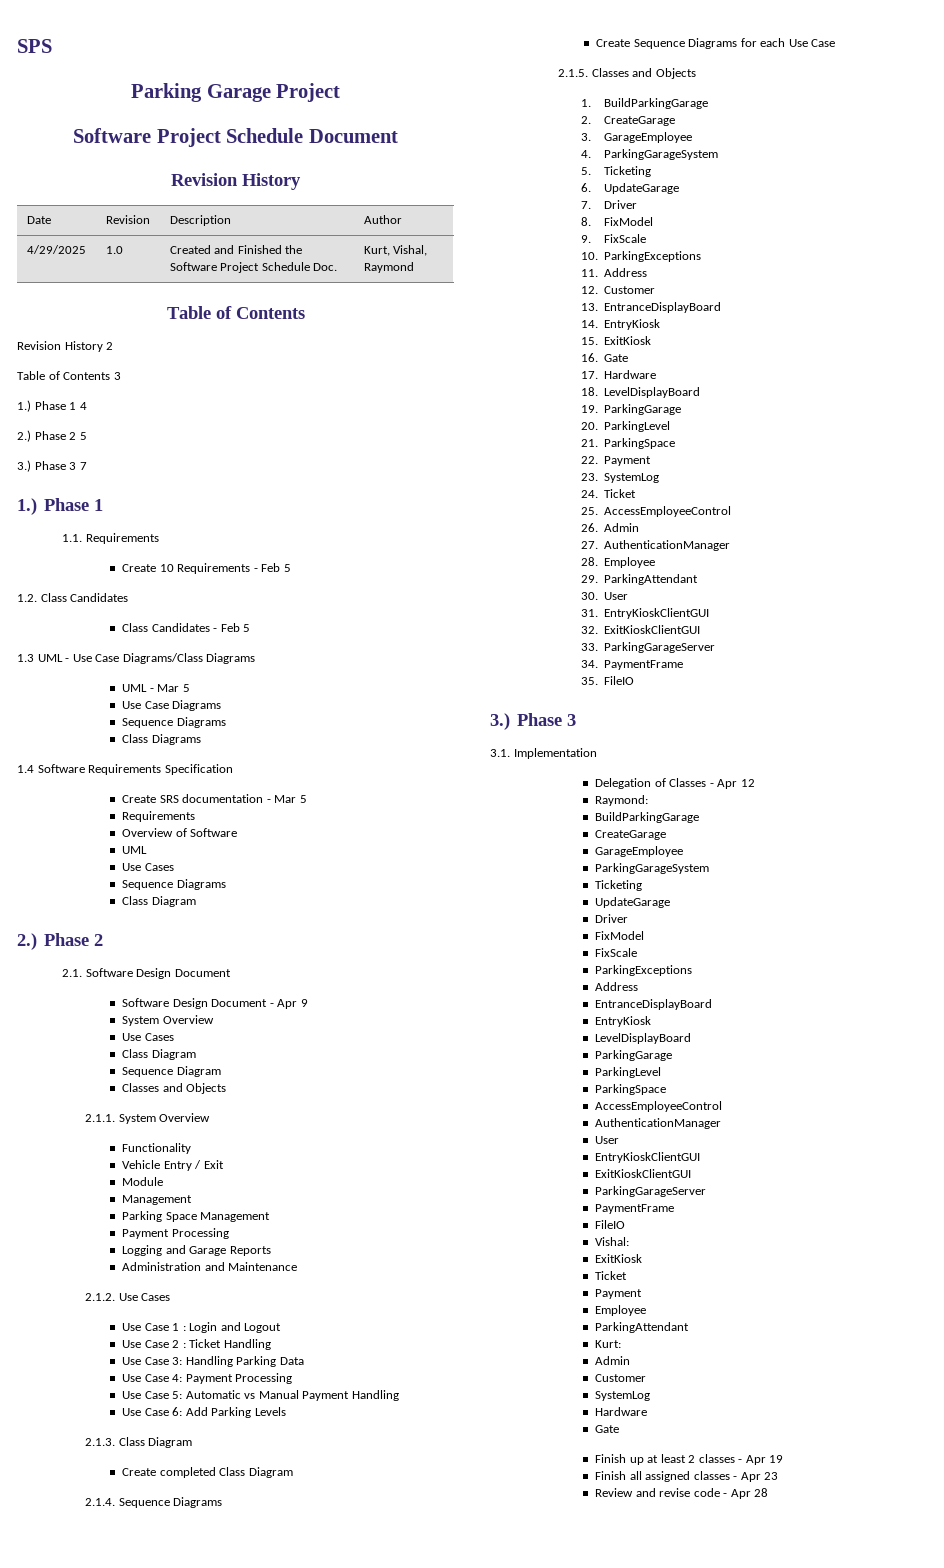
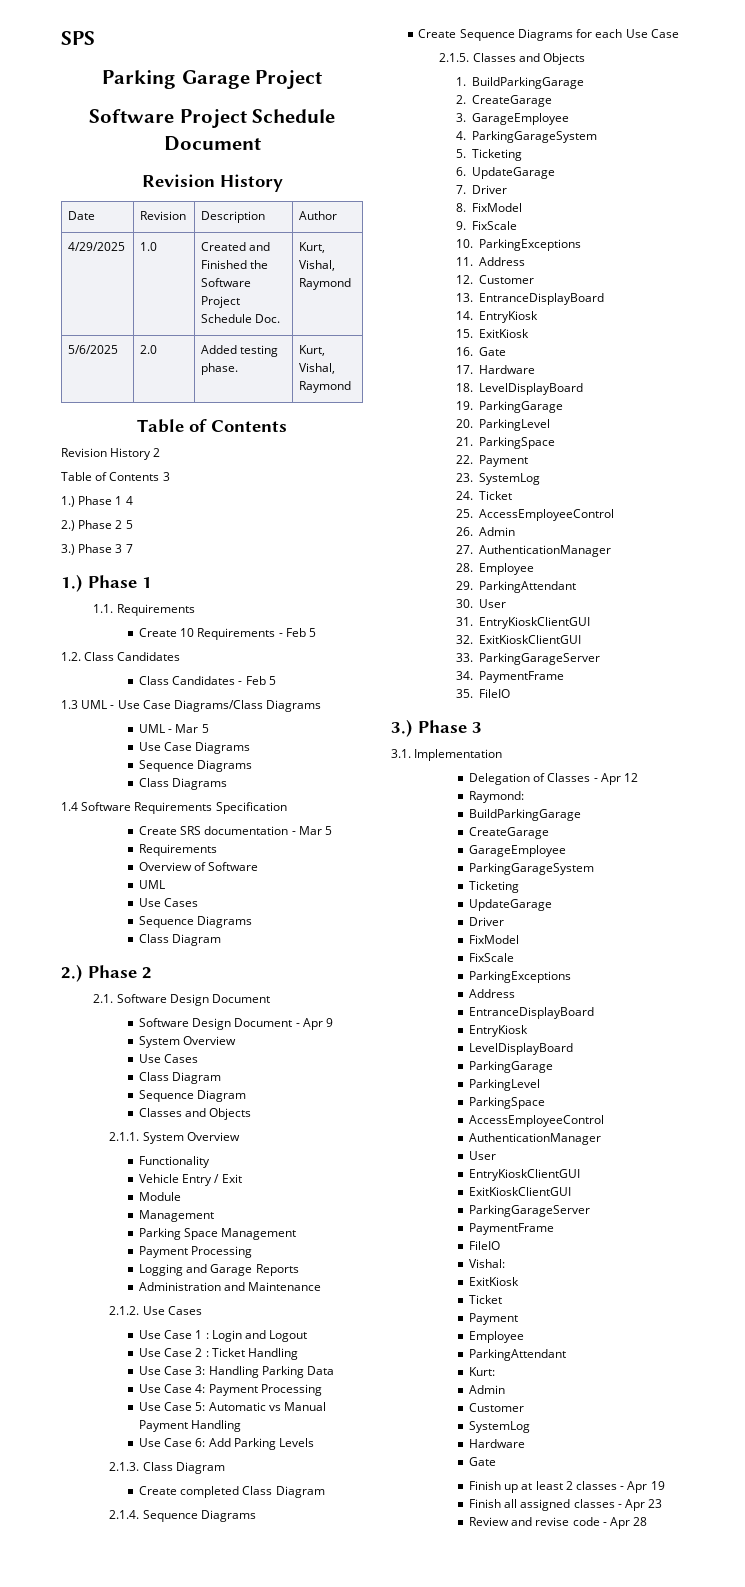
+ 5/6/2025 | 2.0 | Added testing phase. | Kurt, Vishal, Raymond

